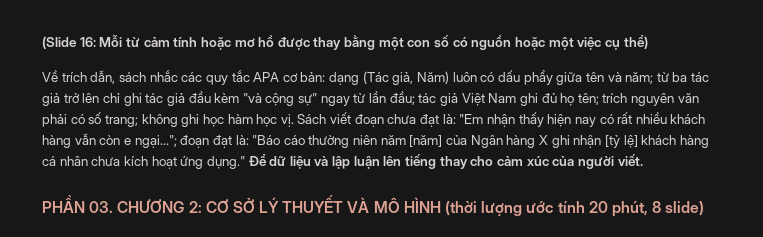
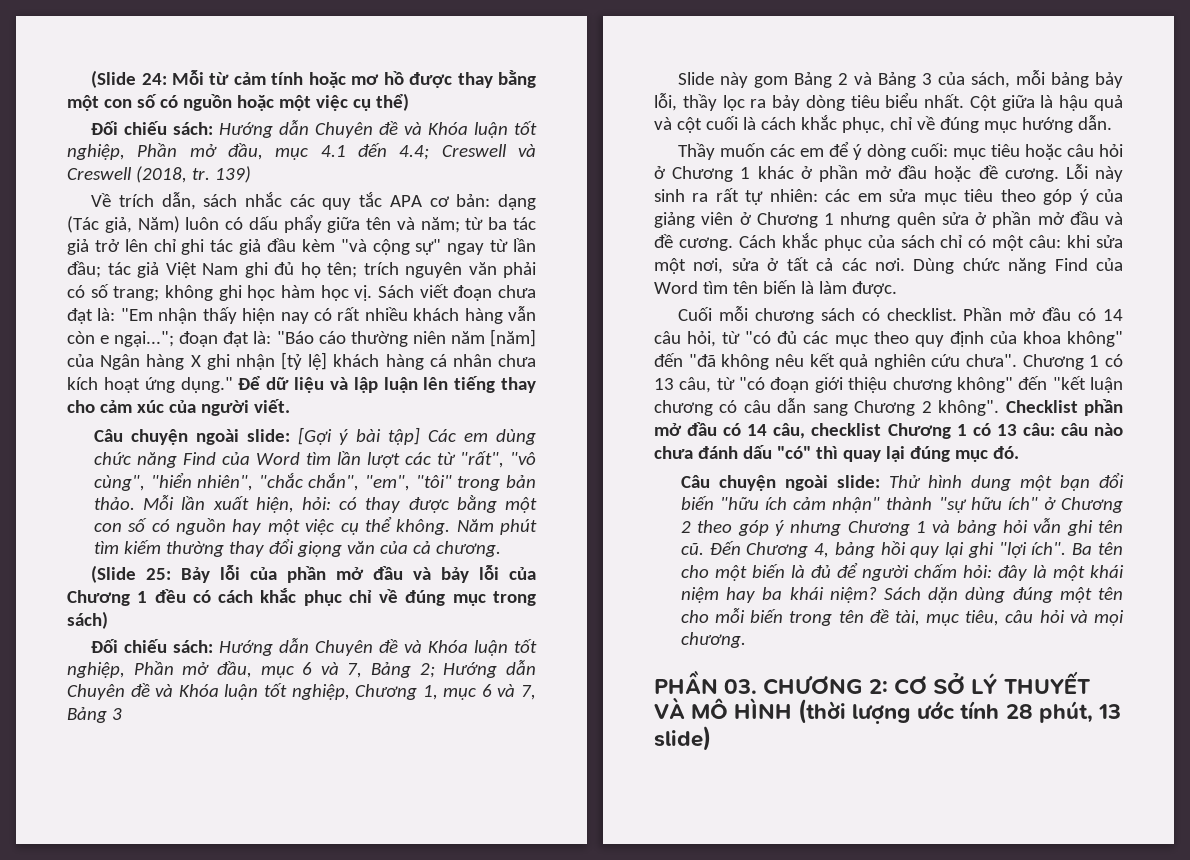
- (Slide 16: Mỗi từ cảm tính hoặc mơ hồ được thay bằng một con số có nguồn hoặc một việc cụ thể)
+ (Slide 24: Mỗi từ cảm tính hoặc mơ hồ được thay bằng một con số có nguồn hoặc một việc cụ thể)
+ Đối chiếu sách: Hướng dẫn Chuyên đề và Khóa luận tốt nghiệp, Phần mở đầu, mục 4.1 đến 4.4; Creswell và Creswell (2018, tr. 139)
+ Câu chuyện ngoài slide: [Gợi ý bài tập] Các em dùng chức năng Find của Word tìm lần lượt các từ "rất", "vô cùng", "hiển nhiên", "chắc chắn", "em", "tôi" trong bản thảo. Mỗi lần xuất hiện, hỏi: có thay được bằng một con số có nguồn hay một việc cụ thể không. Năm phút tìm kiếm thường thay đổi giọng văn của cả chương.
+ (Slide 25: Bảy lỗi của phần mở đầu và bảy lỗi của Chương 1 đều có cách khắc phục chỉ về đúng mục trong sách)
+ Đối chiếu sách: Hướng dẫn Chuyên đề và Khóa luận tốt nghiệp, Phần mở đầu, mục 6 và 7, Bảng 2; Hướng dẫn Chuyên đề và Khóa luận tốt nghiệp, Chương 1, mục 6 và 7, Bảng 3
+ Slide này gom Bảng 2 và Bảng 3 của sách, mỗi bảng bảy lỗi, thầy lọc ra bảy dòng tiêu biểu nhất. Cột giữa là hậu quả và cột cuối là cách khắc phục, chỉ về đúng mục hướng dẫn.
+ Thầy muốn các em để ý dòng cuối: mục tiêu hoặc câu hỏi ở Chương 1 khác ở phần mở đầu hoặc đề cương. Lỗi này sinh ra rất tự nhiên: các em sửa mục tiêu theo góp ý của giảng viên ở Chương 1 nhưng quên sửa ở phần mở đầu và đề cương. Cách khắc phục của sách chỉ có một câu: khi sửa một nơi, sửa ở tất cả các nơi. Dùng chức năng Find của Word tìm tên biến là làm được.
+ Cuối mỗi chương sách có checklist. Phần mở đầu có 14 câu hỏi, từ "có đủ các mục theo quy định của khoa không" đến "đã không nêu kết quả nghiên cứu chưa". Chương 1 có 13 câu, từ "có đoạn giới thiệu chương không" đến "kết luận chương có câu dẫn sang Chương 2 không". Checklist phần mở đầu có 14 câu, checklist Chương 1 có 13 câu: câu nào chưa đánh dấu "có" thì quay lại đúng mục đó.
+ Câu chuyện ngoài slide: Thử hình dung một bạn đổi biến "hữu ích cảm nhận" thành "sự hữu ích" ở Chương 2 theo góp ý nhưng Chương 1 và bảng hỏi vẫn ghi tên cũ. Đến Chương 4, bảng hồi quy lại ghi "lợi ích". Ba tên cho một biến là đủ để người chấm hỏi: đây là một khái niệm hay ba khái niệm? Sách dặn dùng đúng một tên cho mỗi biến trong tên đề tài, mục tiêu, câu hỏi và mọi chương.
- PHẦN 03. CHƯƠNG 2: CƠ SỞ LÝ THUYẾT VÀ MÔ HÌNH (thời lượng ước tính 20 phút, 8 slide)
+ PHẦN 03. CHƯƠNG 2: CƠ SỞ LÝ THUYẾT VÀ MÔ HÌNH (thời lượng ước tính 28 phút, 13 slide)

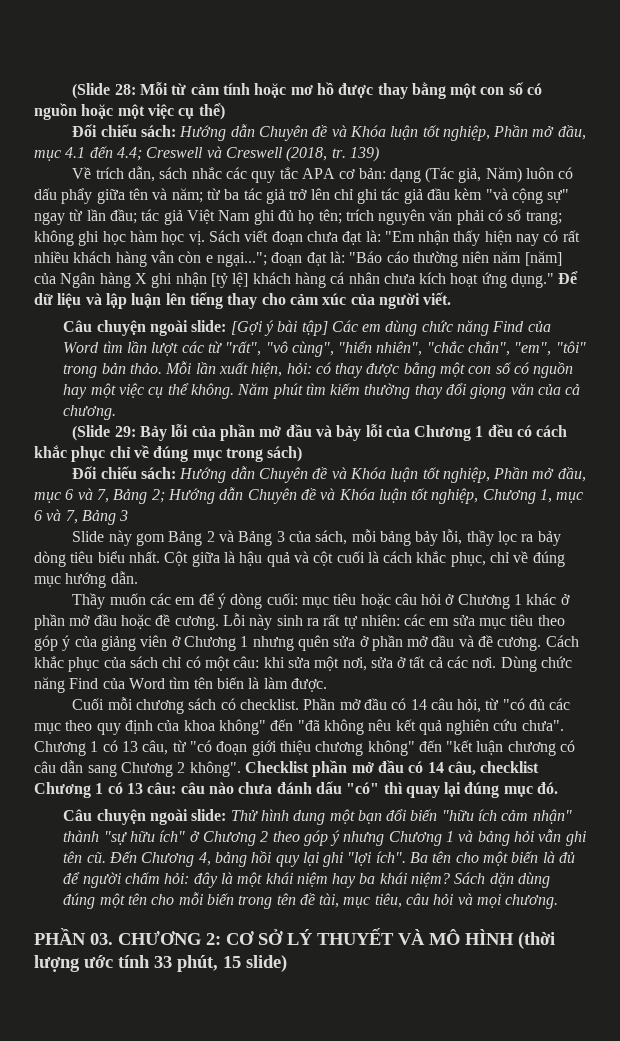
- (Slide 24: Mỗi từ cảm tính hoặc mơ hồ được thay bằng một con số có nguồn hoặc một việc cụ thể)
+ (Slide 28: Mỗi từ cảm tính hoặc mơ hồ được thay bằng một con số có nguồn hoặc một việc cụ thể)
- (Slide 25: Bảy lỗi của phần mở đầu và bảy lỗi của Chương 1 đều có cách khắc phục chỉ về đúng mục trong sách)
+ (Slide 29: Bảy lỗi của phần mở đầu và bảy lỗi của Chương 1 đều có cách khắc phục chỉ về đúng mục trong sách)
- PHẦN 03. CHƯƠNG 2: CƠ SỞ LÝ THUYẾT VÀ MÔ HÌNH (thời lượng ước tính 28 phút, 13 slide)
+ PHẦN 03. CHƯƠNG 2: CƠ SỞ LÝ THUYẾT VÀ MÔ HÌNH (thời lượng ước tính 33 phút, 15 slide)

